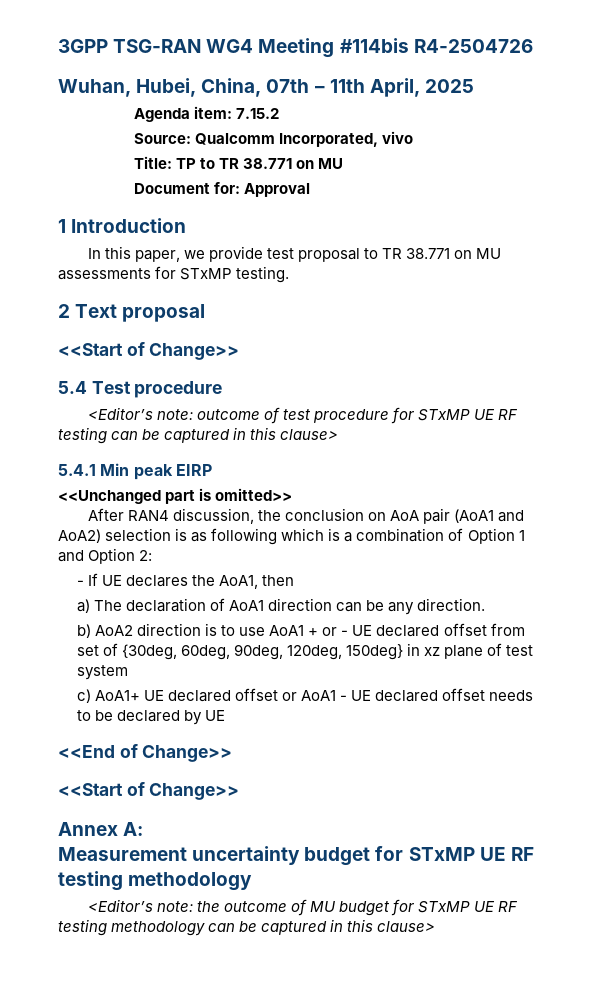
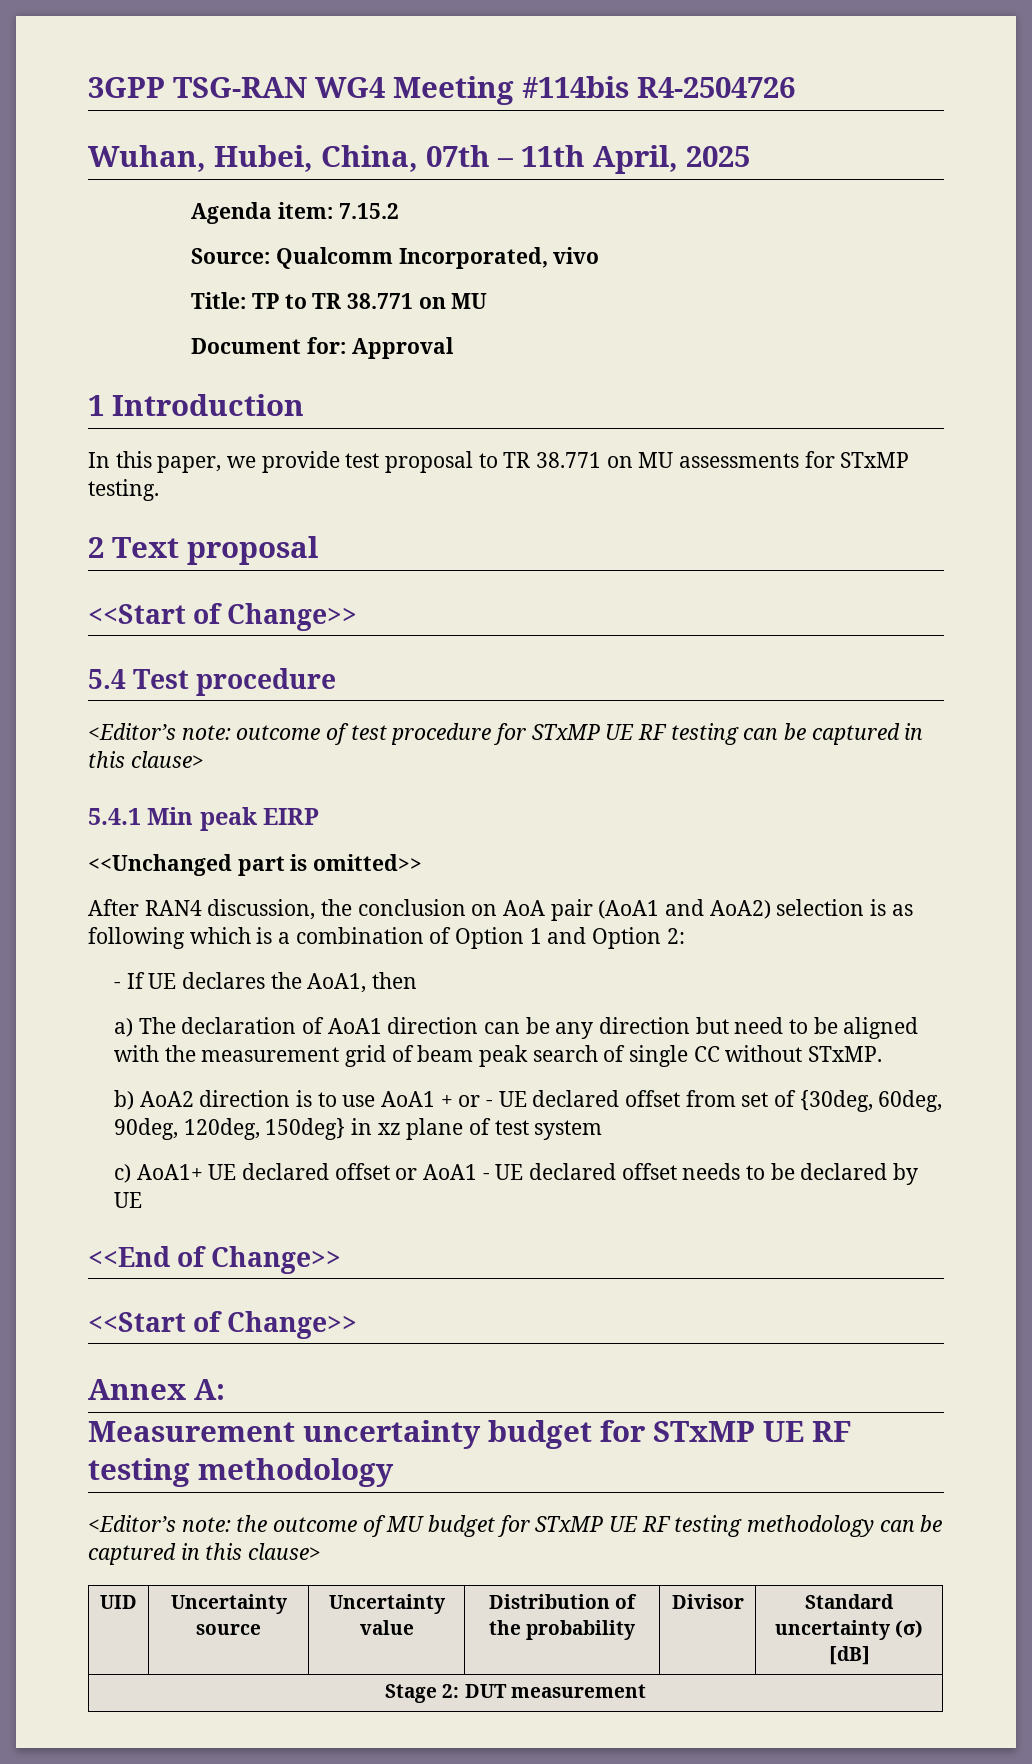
- a) The declaration of AoA1 direction can be any direction.
+ a) The declaration of AoA1 direction can be any direction but need to be aligned with the measurement grid of beam peak search of single CC without STxMP.
+ UID | Uncertainty source | Uncertainty value | Distribution of the probability | Divisor | Standard uncertainty (σ) [dB]
+ Stage 2: DUT measurement

